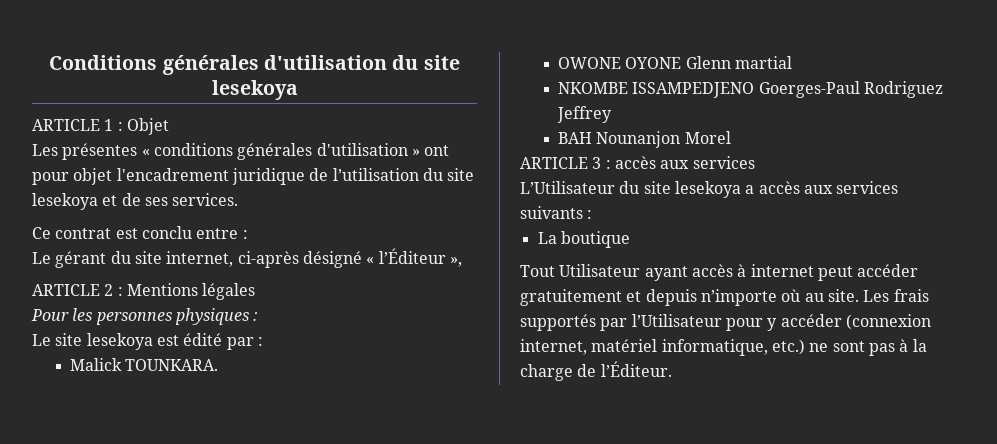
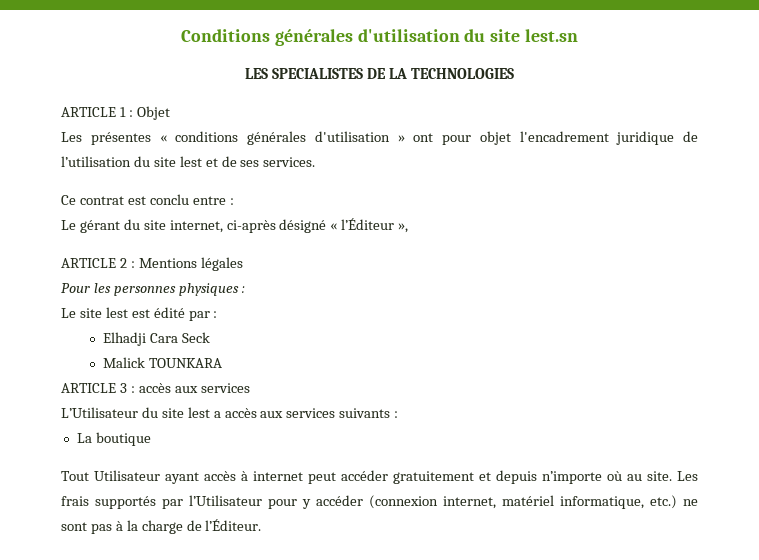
- Conditions générales d'utilisation du site lesekoya
+ Conditions générales d'utilisation du site lest.sn
+ LES SPECIALISTES DE LA TECHNOLOGIES
- Les présentes « conditions générales d'utilisation » ont pour objet l'encadrement juridique de l’utilisation du site lesekoya et de ses services.
+ Les présentes « conditions générales d'utilisation » ont pour objet l'encadrement juridique de l’utilisation du site lest et de ses services.
- Le site lesekoya est édité par :
+ Le site lest est édité par :
- Malick TOUNKARA.
- OWONE OYONE Glenn martial
- NKOMBE ISSAMPEDJENO Goerges-Paul Rodriguez Jeffrey
- BAH Nounanjon Morel
+ Elhadji Cara Seck
+ Malick TOUNKARA
- L’Utilisateur du site lesekoya a accès aux services suivants :
+ L’Utilisateur du site lest a accès aux services suivants :

